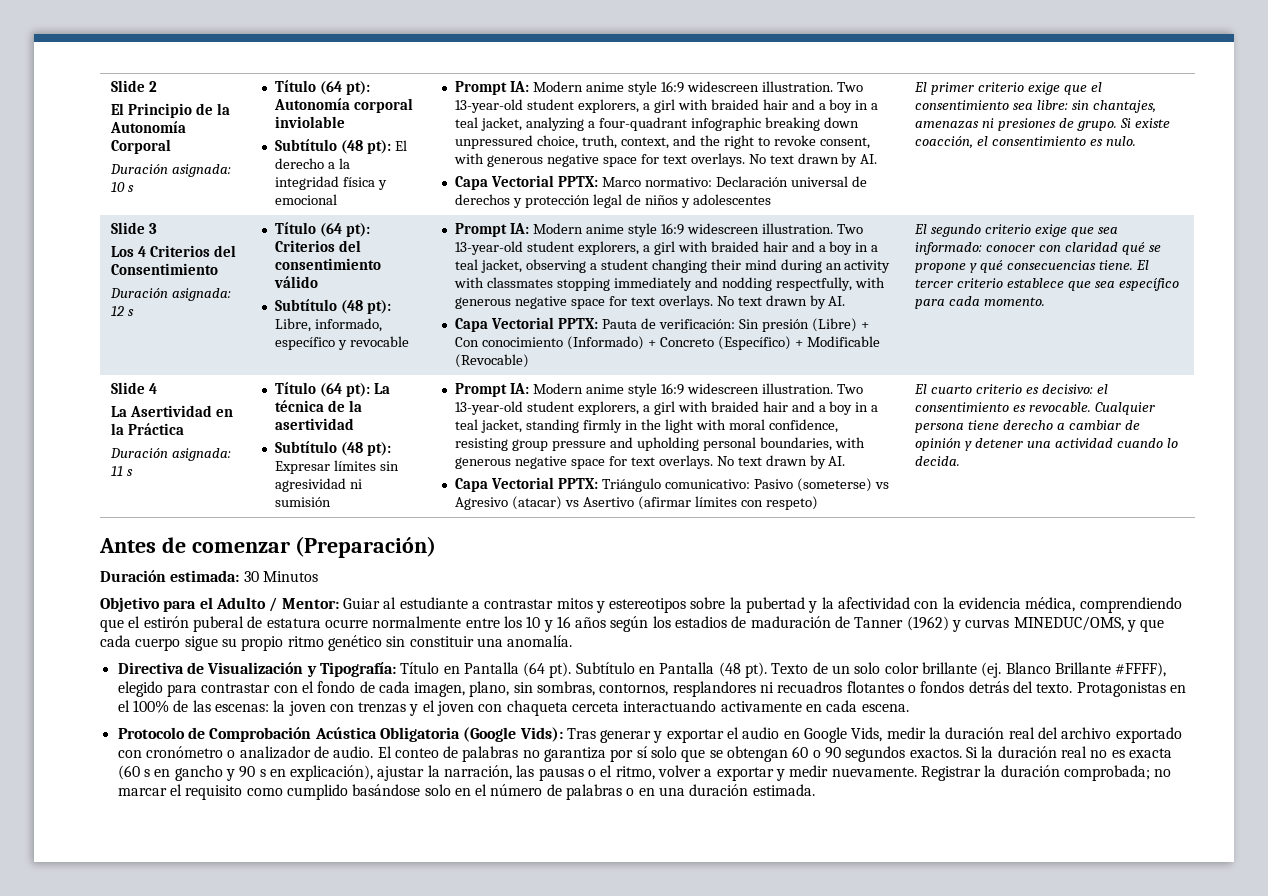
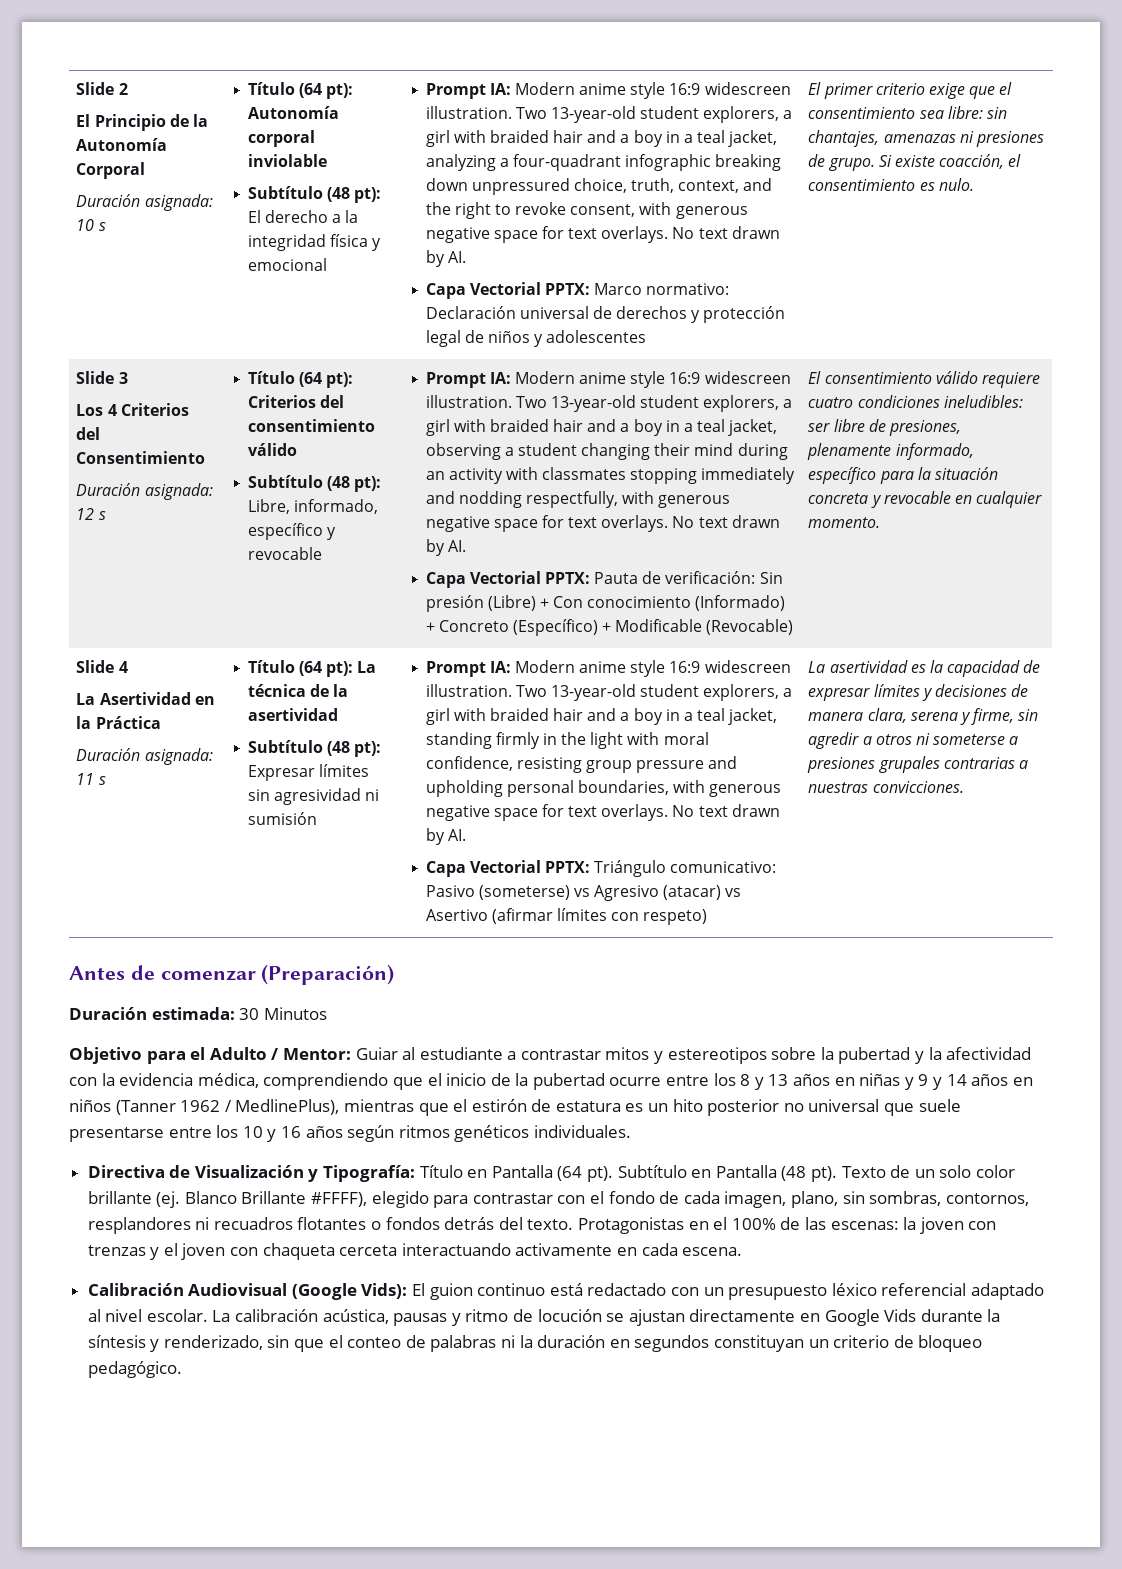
- El segundo criterio exige que sea informado: conocer con claridad qué se propone y qué consecuencias tiene. El tercer criterio establece que sea específico para cada momento.
+ El consentimiento válido requiere cuatro condiciones ineludibles: ser libre de presiones, plenamente informado, específico para la situación concreta y revocable en cualquier momento.
- El cuarto criterio es decisivo: el consentimiento es revocable. Cualquier persona tiene derecho a cambiar de opinión y detener una actividad cuando lo decida.
+ La asertividad es la capacidad de expresar límites y decisiones de manera clara, serena y firme, sin agredir a otros ni someterse a presiones grupales contrarias a nuestras convicciones.
- Objetivo para el Adulto / Mentor: Guiar al estudiante a contrastar mitos y estereotipos sobre la pubertad y la afectividad con la evidencia médica, comprendiendo que el estirón puberal de estatura ocurre normalmente entre los 10 y 16 años según los estadios de maduración de Tanner (1962) y curvas MINEDUC/OMS, y que cada cuerpo sigue su propio ritmo genético sin constituir una anomalía.
+ Objetivo para el Adulto / Mentor: Guiar al estudiante a contrastar mitos y estereotipos sobre la pubertad y la afectividad con la evidencia médica, comprendiendo que el inicio de la pubertad ocurre entre los 8 y 13 años en niñas y 9 y 14 años en niños (Tanner 1962 / MedlinePlus), mientras que el estirón de estatura es un hito posterior no universal que suele presentarse entre los 10 y 16 años según ritmos genéticos individuales.
- Protocolo de Comprobación Acústica Obligatoria (Google Vids): Tras generar y exportar el audio en Google Vids, medir la duración real del archivo exportado con cronómetro o analizador de audio. El conteo de palabras no garantiza por sí solo que se obtengan 60 o 90 segundos exactos. Si la duración real no es exacta (60 s en gancho y 90 s en explicación), ajustar la narración, las pausas o el ritmo, volver a exportar y medir nuevamente. Registrar la duración comprobada; no marcar el requisito como cumplido basándose solo en el número de palabras o en una duración estimada.
+ Calibración Audiovisual (Google Vids): El guion continuo está redactado con un presupuesto léxico referencial adaptado al nivel escolar. La calibración acústica, pausas y ritmo de locución se ajustan directamente en Google Vids durante la síntesis y renderizado, sin que el conteo de palabras ni la duración en segundos constituyan un criterio de bloqueo pedagógico.

